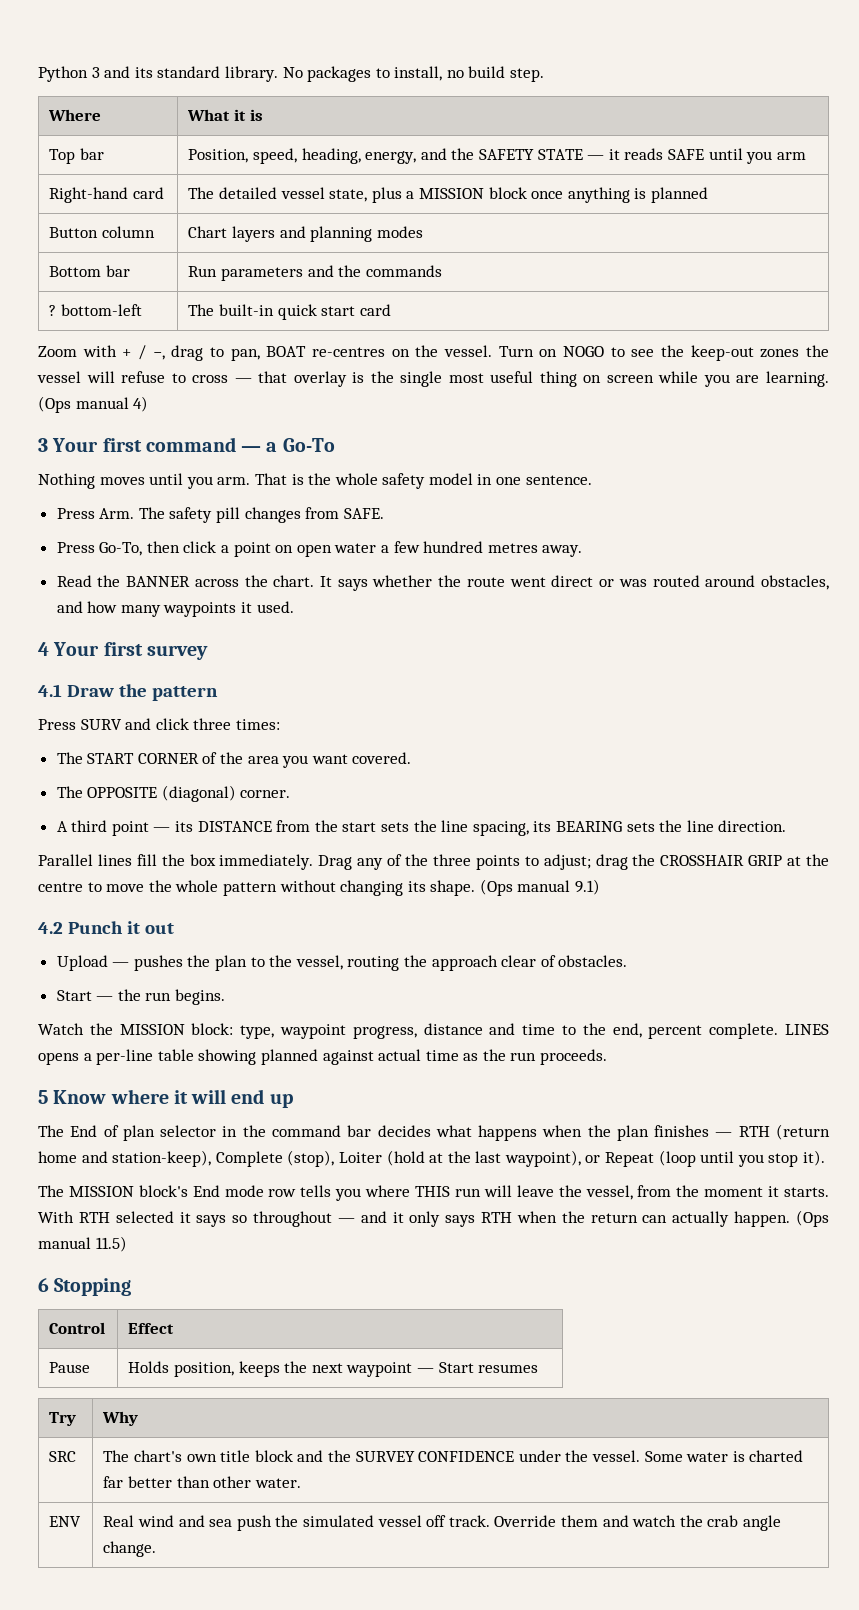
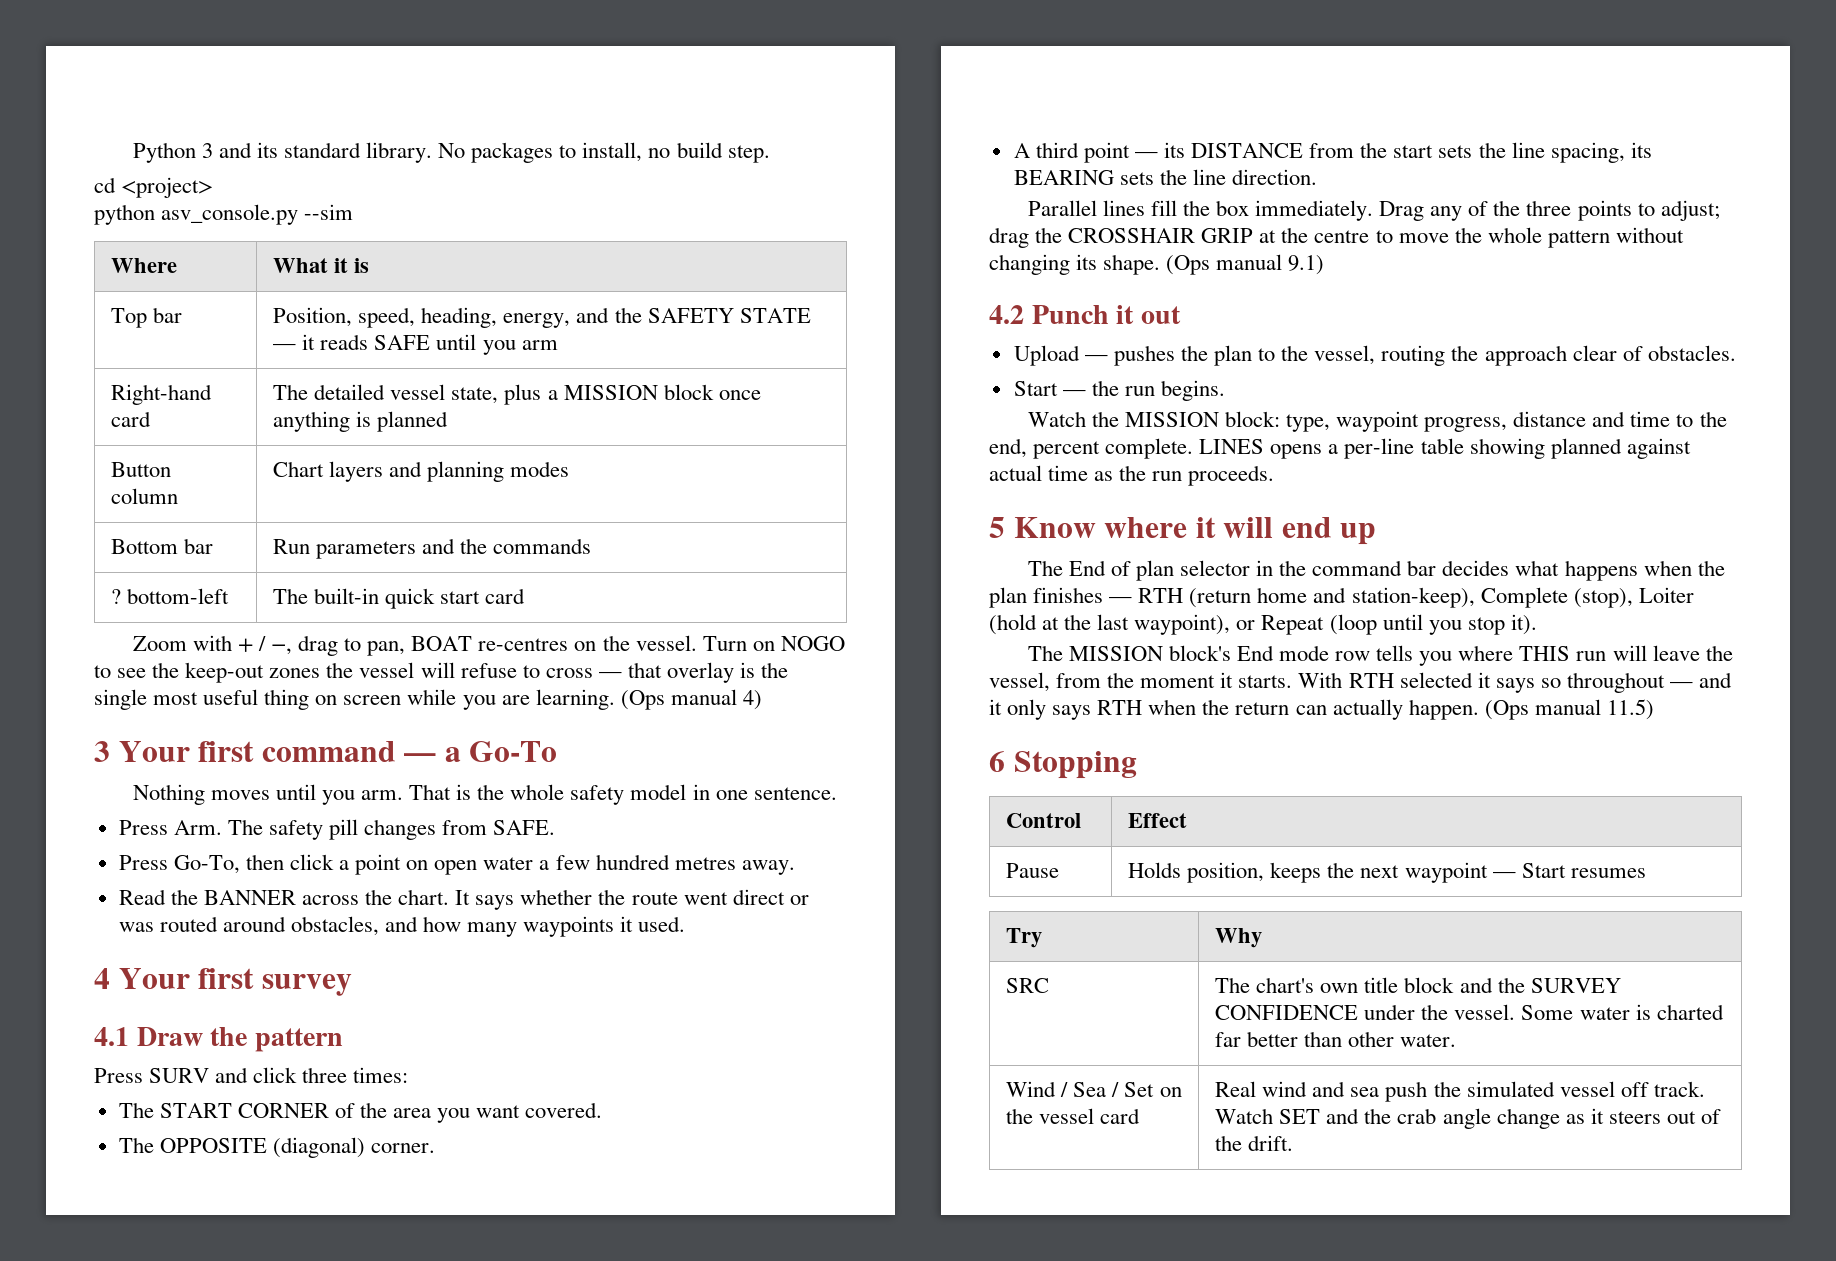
+ cd <project>
+ python asv_console.py --sim
- ENV | Real wind and sea push the simulated vessel off track. Override them and watch the crab angle change.
+ Wind / Sea / Set on the vessel card | Real wind and sea push the simulated vessel off track. Watch SET and the crab angle change as it steers out of the drift.

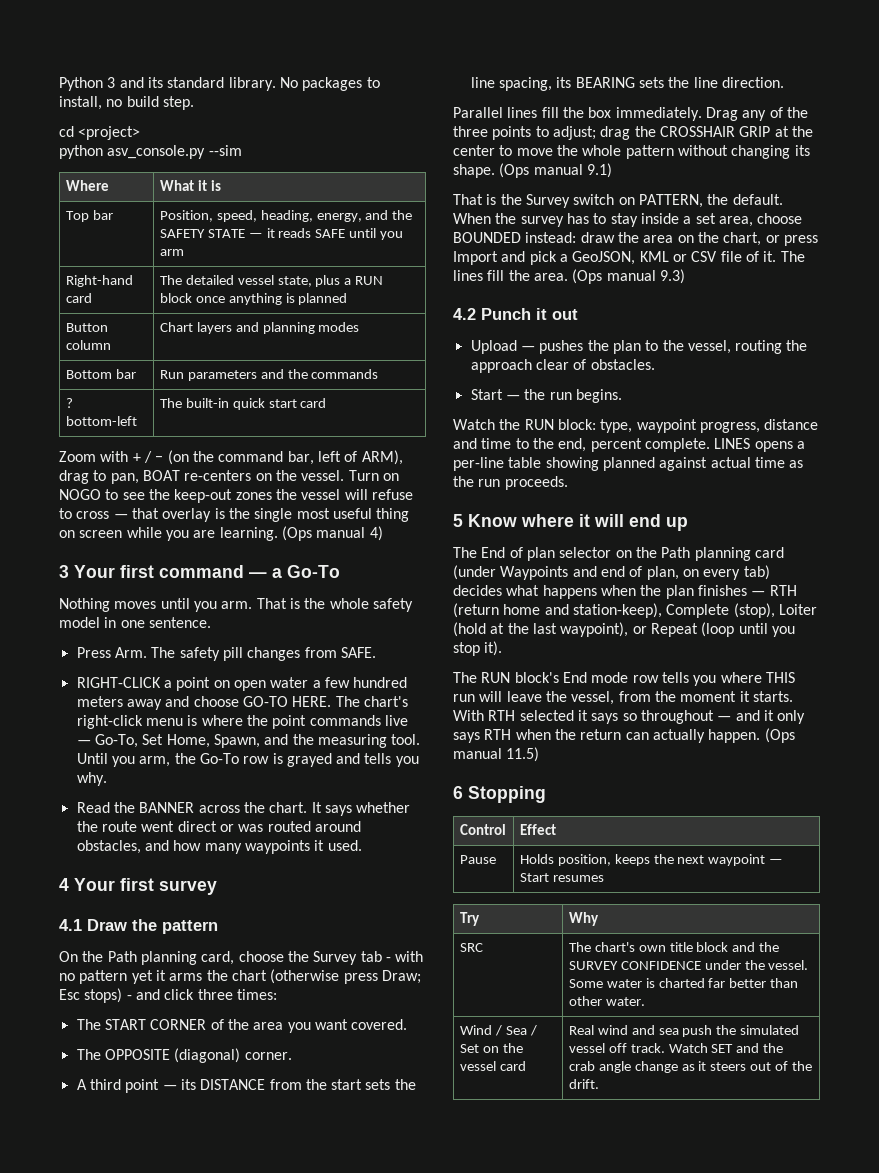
- Right-hand card | The detailed vessel state, plus a MISSION block once anything is planned
+ Right-hand card | The detailed vessel state, plus a RUN block once anything is planned
- Zoom with + / −, drag to pan, BOAT re-centres on the vessel.
+ Zoom with + / − (on the command bar, left of ARM), drag to pan, BOAT re-centers on the vessel.
- Press Go-To, then click a point on open water a few hundred metres away.
+ RIGHT-CLICK a point on open water a few hundred meters away and choose GO-TO HERE. The chart's right-click menu is where the point commands live — Go-To, Set Home, Spawn, and the measuring tool. Until you arm, the Go-To row is grayed and tells you why.
- Press SURV and click three times:
+ On the Path planning card, choose the Survey tab - with no pattern yet it arms the chart (otherwise press Draw; Esc stops) - and click three times:
- Drag any of the three points to adjust; drag the CROSSHAIR GRIP at the centre to move the whole pattern without changing its shape.
+ Drag any of the three points to adjust; drag the CROSSHAIR GRIP at the center to move the whole pattern without changing its shape.
+ That is the Survey switch on PATTERN, the default. When the survey has to stay inside a set area, choose BOUNDED instead: draw the area on the chart, or press Import and pick a GeoJSON, KML or CSV file of it. The lines fill the area. (Ops manual 9.3)
- Watch the MISSION block: type, waypoint progress, distance and time to the end, percent complete.
+ Watch the RUN block: type, waypoint progress, distance and time to the end, percent complete.
- The End of plan selector in the command bar decides what happens when the plan finishes — RTH (return home and station-keep), Complete (stop), Loiter (hold at the last waypoint), or Repeat (loop until you stop it).
+ The End of plan selector on the Path planning card (under Waypoints and end of plan, on every tab) decides what happens when the plan finishes — RTH (return home and station-keep), Complete (stop), Loiter (hold at the last waypoint), or Repeat (loop until you stop it).
- The MISSION block's End mode row tells you where THIS run will leave the vessel, from the moment it starts.
+ The RUN block's End mode row tells you where THIS run will leave the vessel, from the moment it starts.

